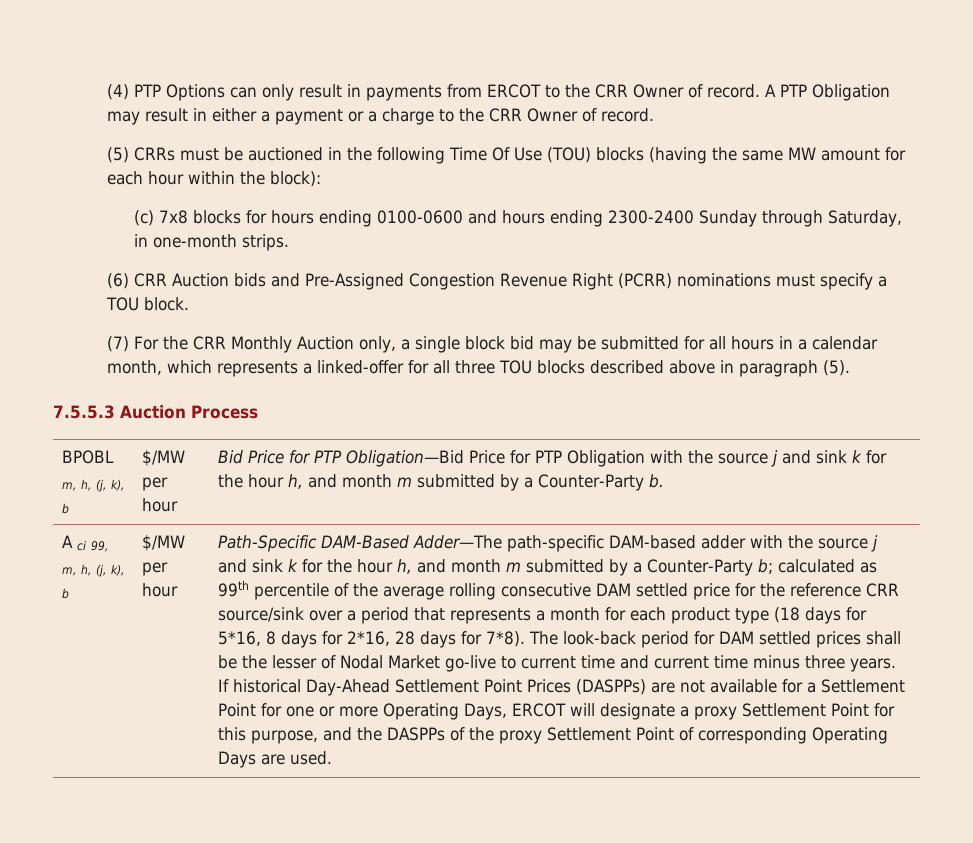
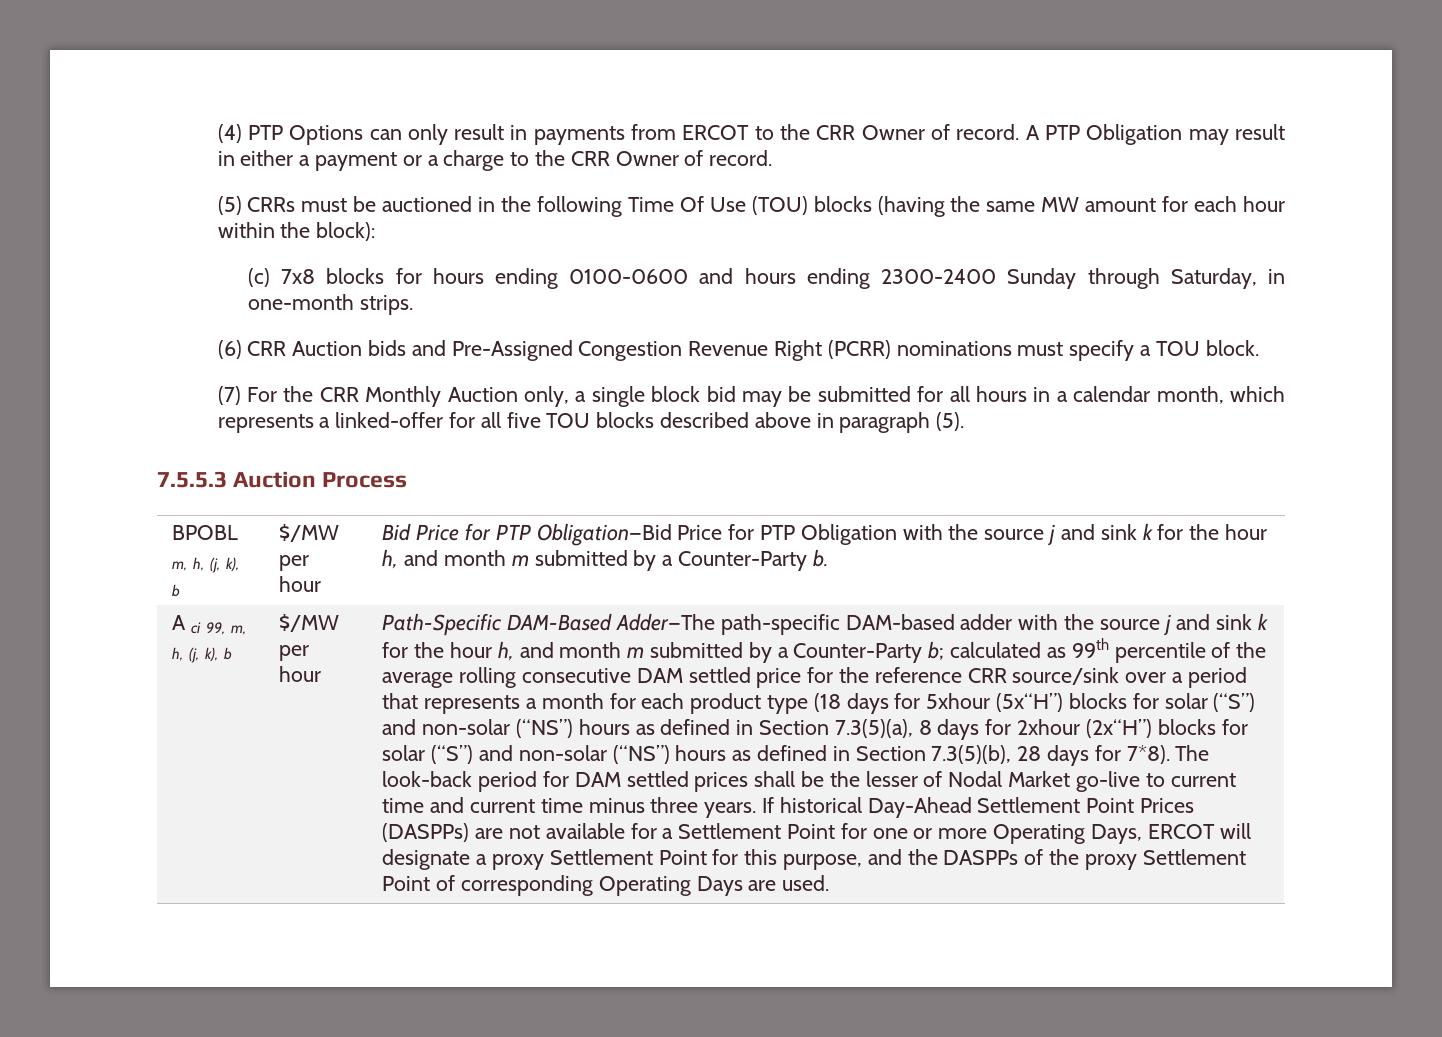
- (7) For the CRR Monthly Auction only, a single block bid may be submitted for all hours in a calendar month, which represents a linked-offer for all three TOU blocks described above in paragraph (5).
+ (7) For the CRR Monthly Auction only, a single block bid may be submitted for all hours in a calendar month, which represents a linked-offer for all five TOU blocks described above in paragraph (5).
- Path-Specific DAM-Based Adder—The path-specific DAM-based adder with the source j and sink k for the hour h, and month m submitted by a Counter-Party b; calculated as 99th percentile of the average rolling consecutive DAM settled price for the reference CRR source/sink over a period that represents a month for each product type (18 days for 5*16, 8 days for 2*16, 28 days for 7*8).
+ Path-Specific DAM-Based Adder—The path-specific DAM-based adder with the source j and sink k for the hour h, and month m submitted by a Counter-Party b; calculated as 99th percentile of the average rolling consecutive DAM settled price for the reference CRR source/sink over a period that represents a month for each product type (18 days for 5xhour (5x“H”) blocks for solar (“S”) and non-solar (“NS”) hours as defined in Section 7.3(5)(a), 8 days for 2xhour (2x“H”) blocks for solar (“S”) and non-solar (“NS”) hours as defined in Section 7.3(5)(b), 28 days for 7*8).

